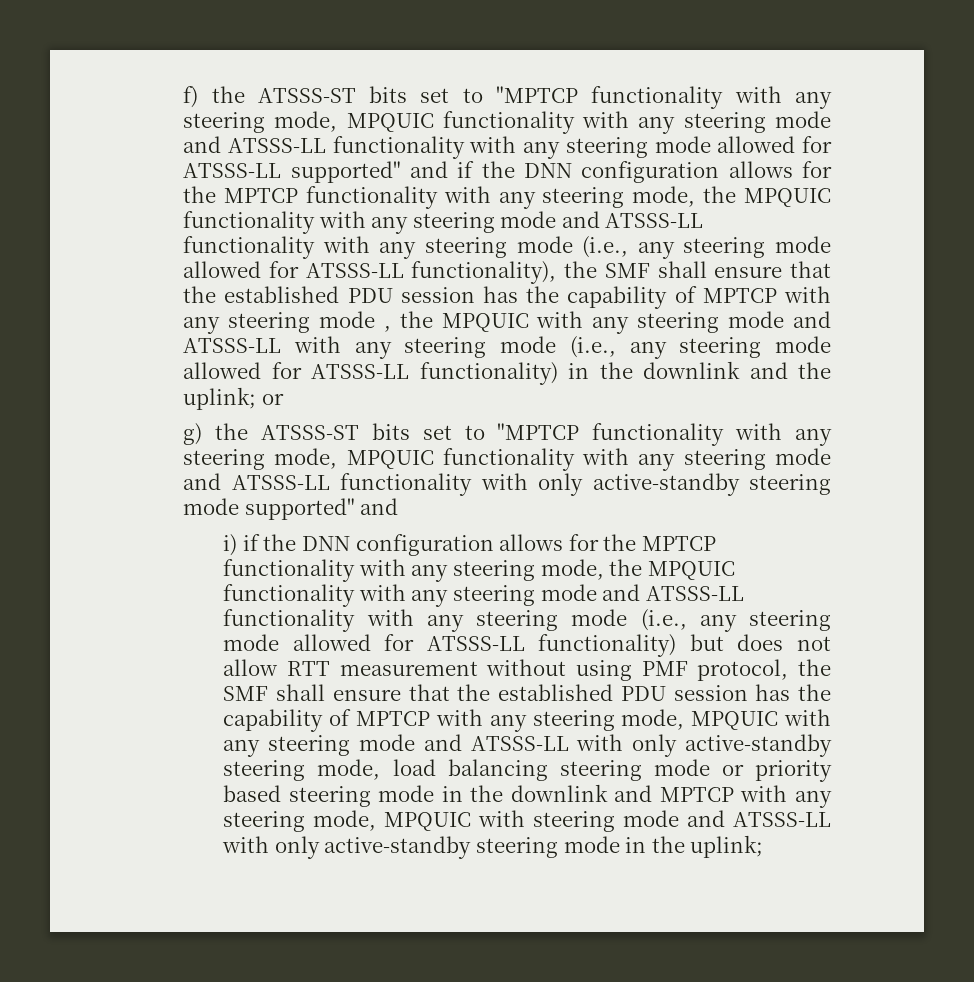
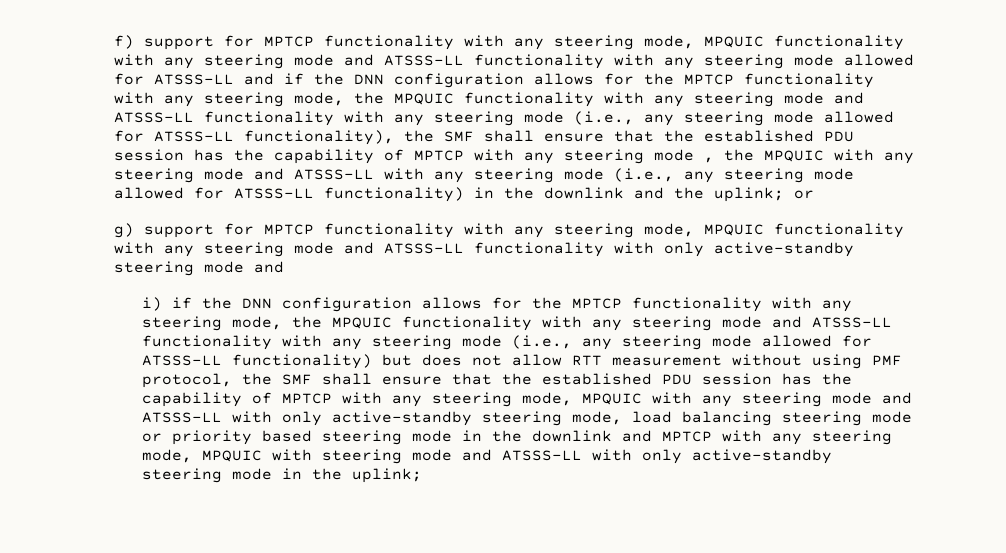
- f) the ATSSS-ST bits set to "MPTCP functionality with any steering mode, MPQUIC functionality with any steering mode and ATSSS-LL functionality with any steering mode allowed for ATSSS-LL supported" and if the DNN configuration allows for the MPTCP functionality with any steering mode, the MPQUIC functionality with any steering mode and ATSSS-LL functionality with any steering mode (i.e., any steering mode allowed for ATSSS-LL functionality), the SMF shall ensure that the established PDU session has the capability of MPTCP with any steering mode , the MPQUIC with any steering mode and ATSSS-LL with any steering mode (i.e., any steering mode allowed for ATSSS-LL functionality) in the downlink and the uplink;
+ f) support for MPTCP functionality with any steering mode, MPQUIC functionality with any steering mode and ATSSS-LL functionality with any steering mode allowed for ATSSS-LL and if the DNN configuration allows for the MPTCP functionality with any steering mode, the MPQUIC functionality with any steering mode and ATSSS-LL functionality with any steering mode (i.e., any steering mode allowed for ATSSS-LL functionality), the SMF shall ensure that the established PDU session has the capability of MPTCP with any steering mode , the MPQUIC with any steering mode and ATSSS-LL with any steering mode (i.e., any steering mode allowed for ATSSS-LL functionality) in the downlink and the uplink;
- g) the ATSSS-ST bits set to "MPTCP functionality with any steering mode, MPQUIC functionality with any steering mode and ATSSS-LL functionality with only active-standby steering mode supported" and
+ g) support for MPTCP functionality with any steering mode, MPQUIC functionality with any steering mode and ATSSS-LL functionality with only active-standby steering mode and

